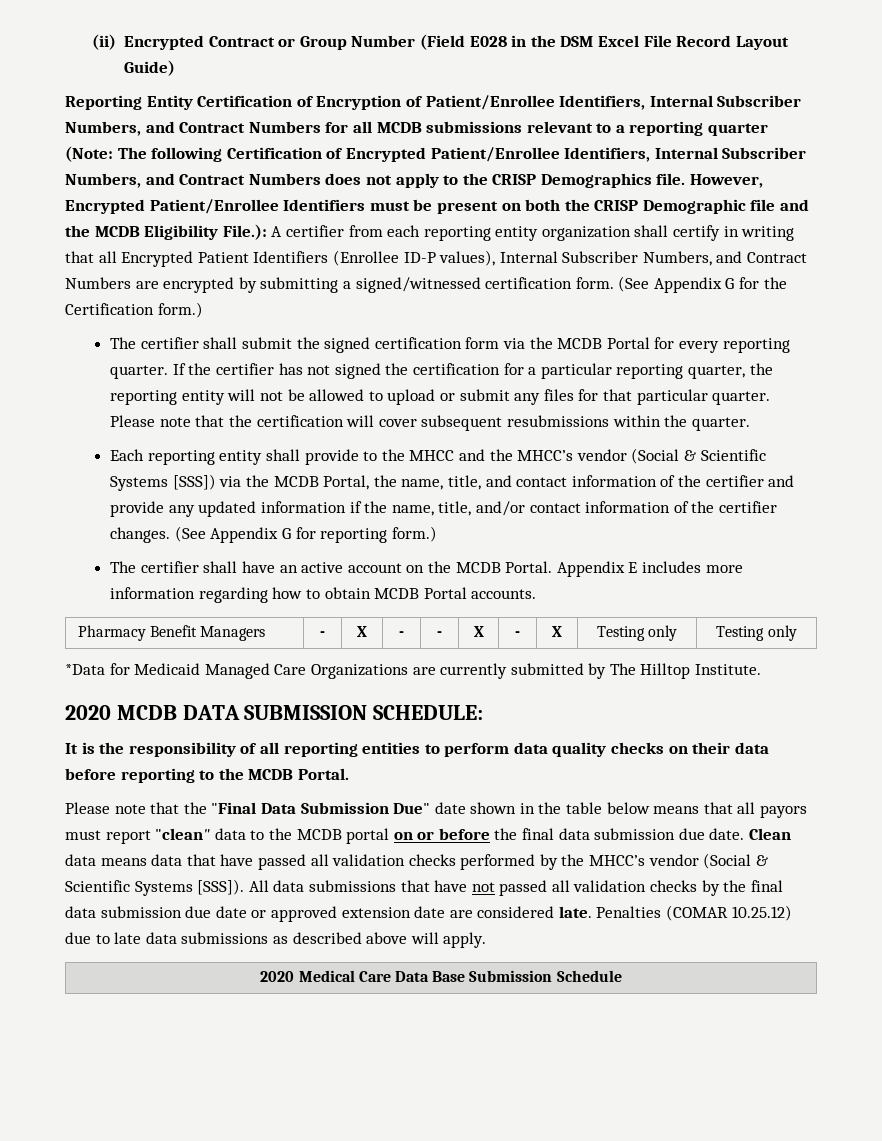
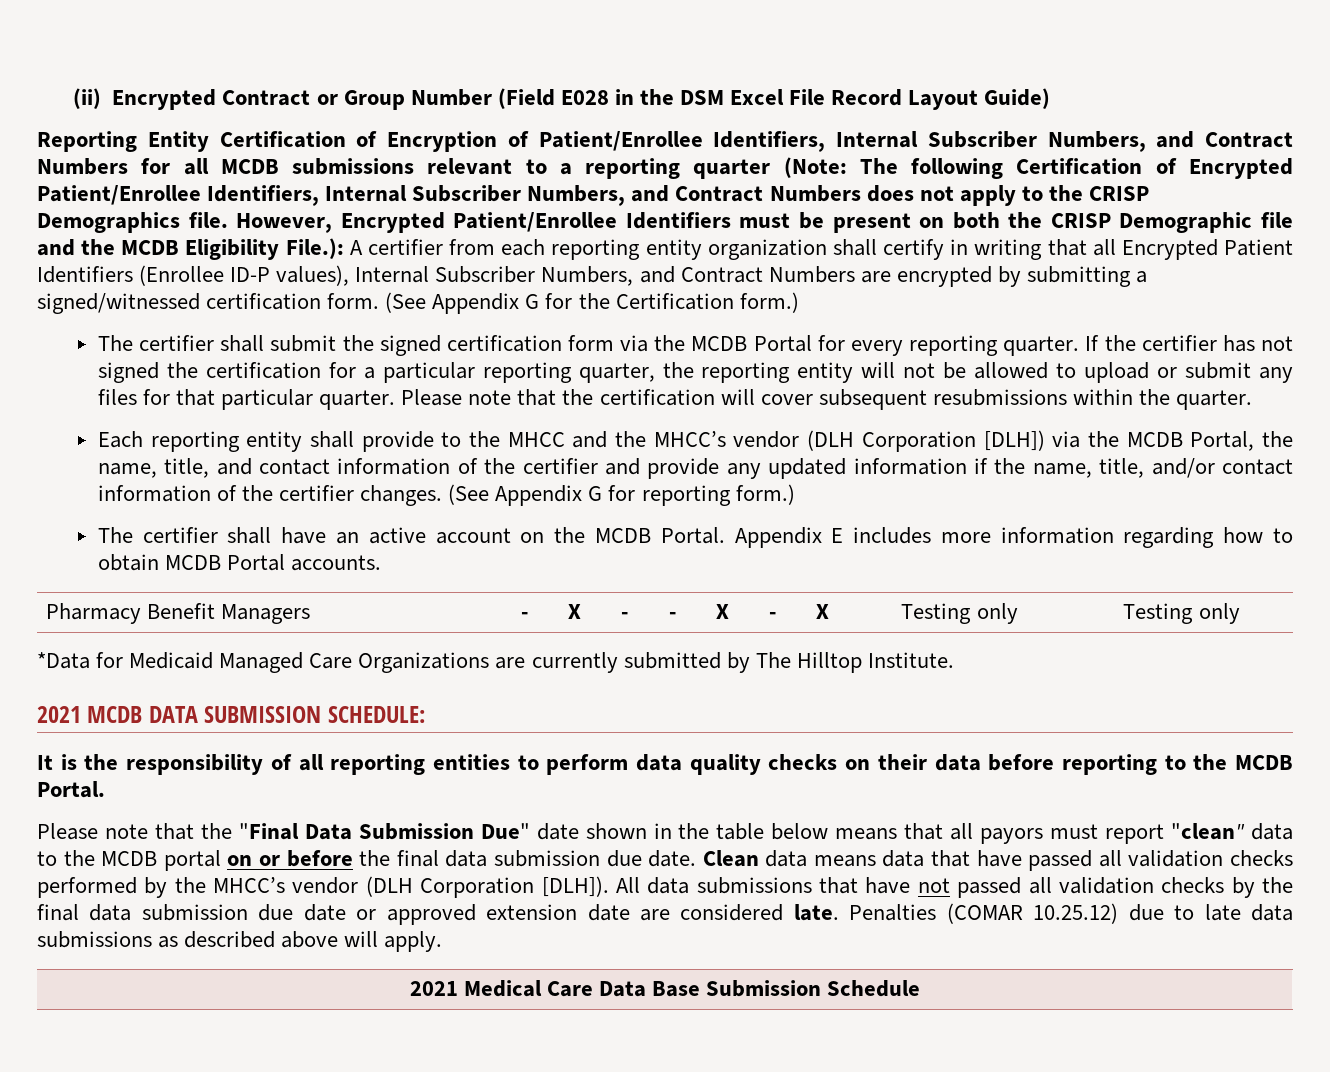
- Each reporting entity shall provide to the MHCC and the MHCC’s vendor (Social & Scientific Systems [SSS]) via the MCDB Portal, the name, title, and contact information of the certifier and provide any updated information if the name, title, and/or contact information of the certifier changes.
+ Each reporting entity shall provide to the MHCC and the MHCC’s vendor (DLH Corporation [DLH]) via the MCDB Portal, the name, title, and contact information of the certifier and provide any updated information if the name, title, and/or contact information of the certifier changes.
- 2020 MCDB DATA SUBMISSION SCHEDULE:
+ 2021 MCDB DATA SUBMISSION SCHEDULE:
- Clean data means data that have passed all validation checks performed by the MHCC’s vendor (Social & Scientific Systems [SSS]).
+ Clean data means data that have passed all validation checks performed by the MHCC’s vendor (DLH Corporation [DLH]).
- 2020 Medical Care Data Base Submission Schedule
+ 2021 Medical Care Data Base Submission Schedule

